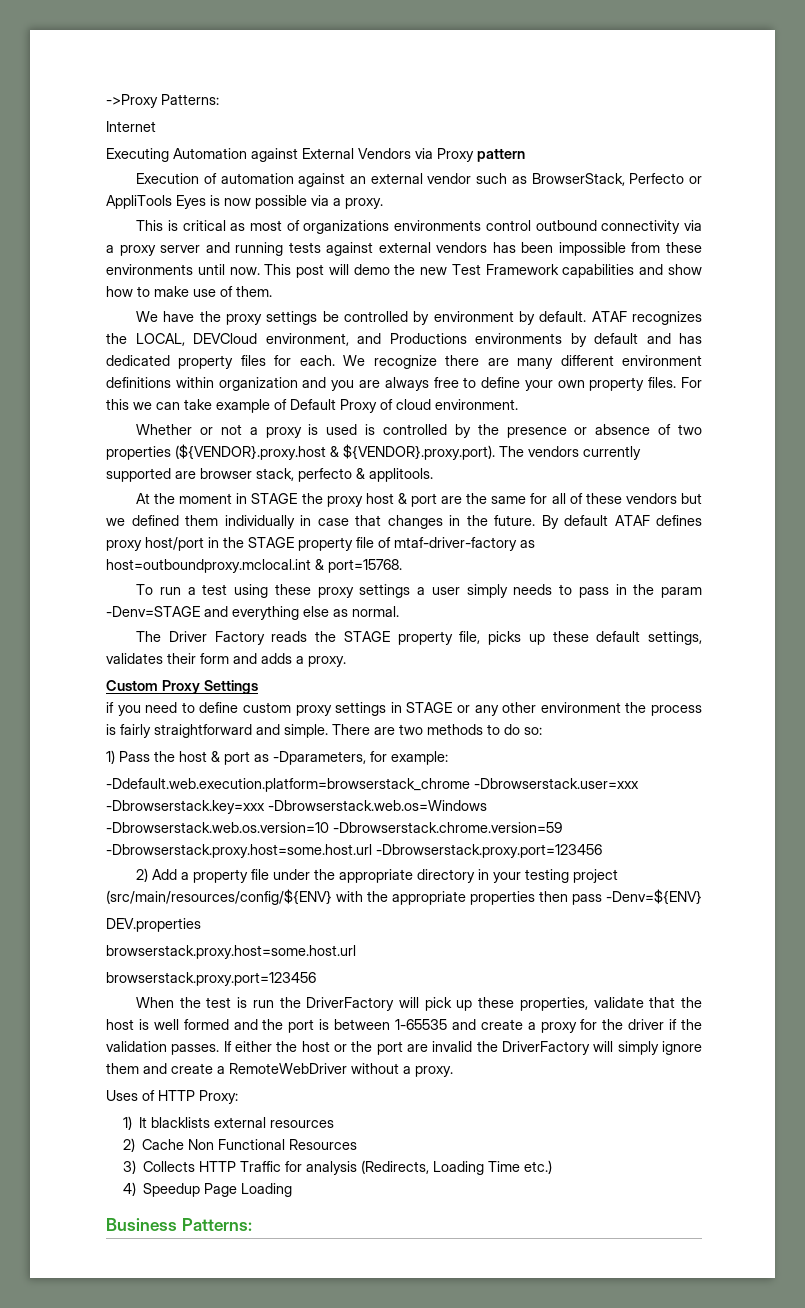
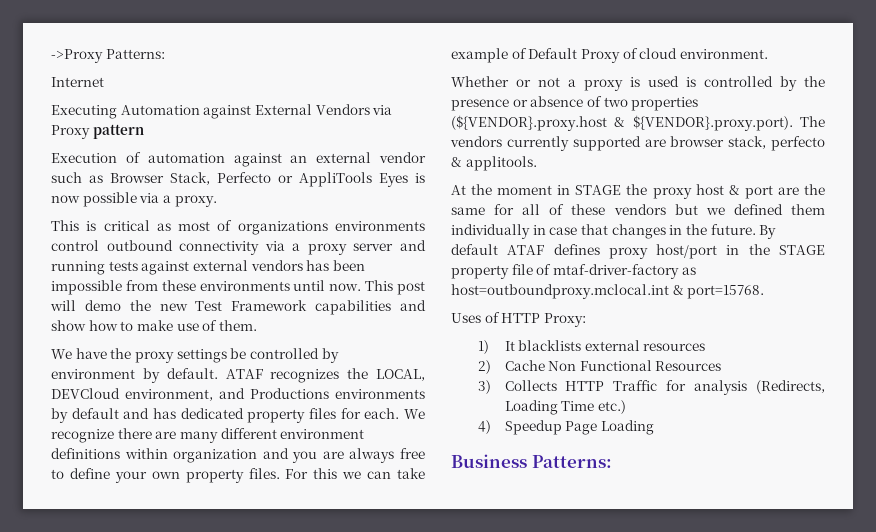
- Execution of automation against an external vendor such as BrowserStack, Perfecto or AppliTools Eyes is now possible via a proxy.
+ Execution of automation against an external vendor such as Browser Stack, Perfecto or AppliTools Eyes is now possible via a proxy.
- To run a test using these proxy settings a user simply needs to pass in the param -Denv=STAGE and everything else as normal.
- The Driver Factory reads the STAGE property file, picks up these default settings, validates their form and adds a proxy.
- Custom Proxy Settings
- if you need to define custom proxy settings in STAGE or any other environment the process is fairly straightforward and simple. There are two methods to do so:
- 1) Pass the host & port as -Dparameters, for example:
- -Ddefault.web.execution.platform=browserstack_chrome -Dbrowserstack.user=xxx -Dbrowserstack.key=xxx -Dbrowserstack.web.os=Windows -Dbrowserstack.web.os.version=10 -Dbrowserstack.chrome.version=59 -Dbrowserstack.proxy.host=some.host.url -Dbrowserstack.proxy.port=123456
- 2) Add a property file under the appropriate directory in your testing project (src/main/resources/config/${ENV} with the appropriate properties then pass -Denv=${ENV}
- DEV.properties
- browserstack.proxy.host=some.host.url
- browserstack.proxy.port=123456
- When the test is run the DriverFactory will pick up these properties, validate that the host is well formed and the port is between 1-65535 and create a proxy for the driver if the validation passes. If either the host or the port are invalid the DriverFactory will simply ignore them and create a RemoteWebDriver without a proxy.

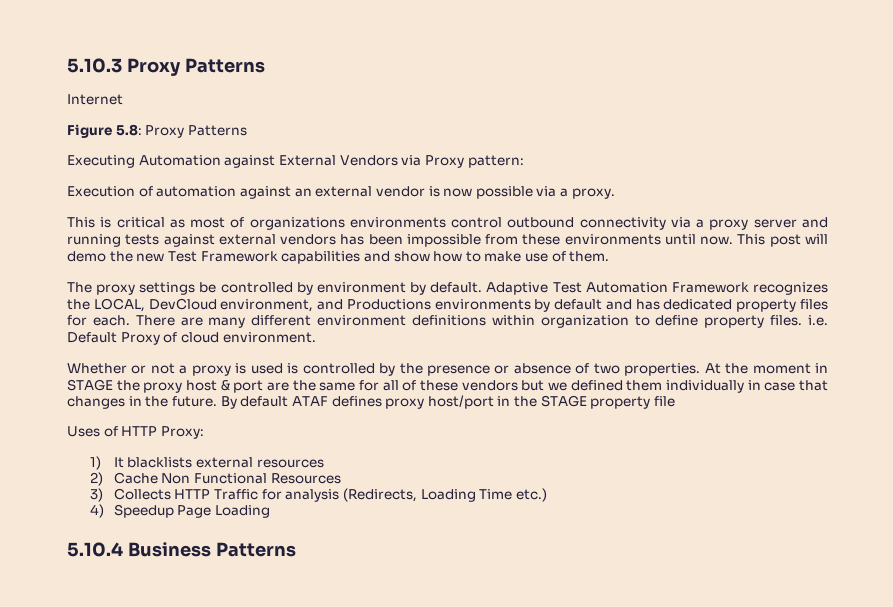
- ->Proxy Patterns:
+ 5.10.3 Proxy Patterns
  Internet
+ Figure 5.8: Proxy Patterns
- Executing Automation against External Vendors via Proxy pattern
+ Executing Automation against External Vendors via Proxy pattern:
- Execution of automation against an external vendor such as Browser Stack, Perfecto or AppliTools Eyes is now possible via a proxy.
+ Execution of automation against an external vendor is now possible via a proxy.
- We have the proxy settings be controlled by environment by default.
+ The proxy settings be controlled by environment by default.
- ATAF recognizes the LOCAL, DEVCloud environment, and Productions environments by default and has dedicated property files for each.
+ Adaptive Test Automation Framework recognizes the LOCAL, DevCloud environment, and Productions environments by default and has dedicated property files for each.
- We recognize there are many different environment definitions within organization and you are always free to define your own property files. For this we can take example of Default Proxy of cloud environment.
+ There are many different environment definitions within organization to define property files. i.e. Default Proxy of cloud environment.
- Whether or not a proxy is used is controlled by the presence or absence of two properties (${VENDOR}.proxy.host & ${VENDOR}.proxy.port). The vendors currently supported are browser stack, perfecto & applitools.
- At the moment in STAGE the proxy host & port are the same for all of these vendors but we defined them individually in case that changes in the future.
+ Whether or not a proxy is used is controlled by the presence or absence of two properties. At the moment in STAGE the proxy host & port are the same for all of these vendors but we defined them individually in case that changes in the future.
- By default ATAF defines proxy host/port in the STAGE property file of mtaf-driver-factory as host=outboundproxy.mclocal.int & port=15768.
+ By default ATAF defines proxy host/port in the STAGE property file
- Business Patterns:
+ 5.10.4 Business Patterns

